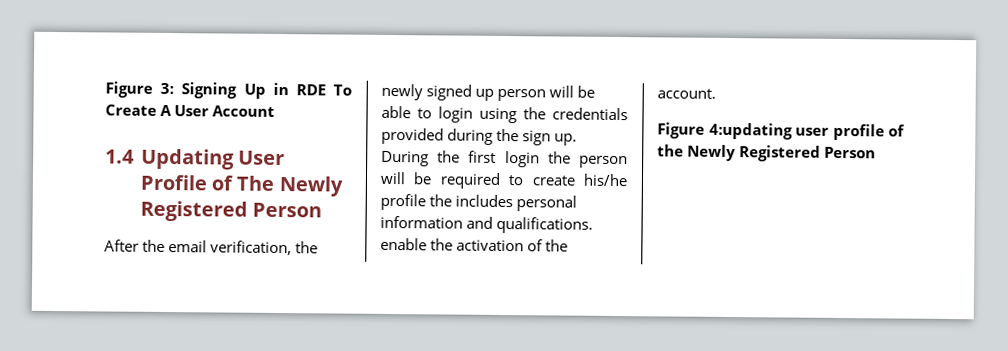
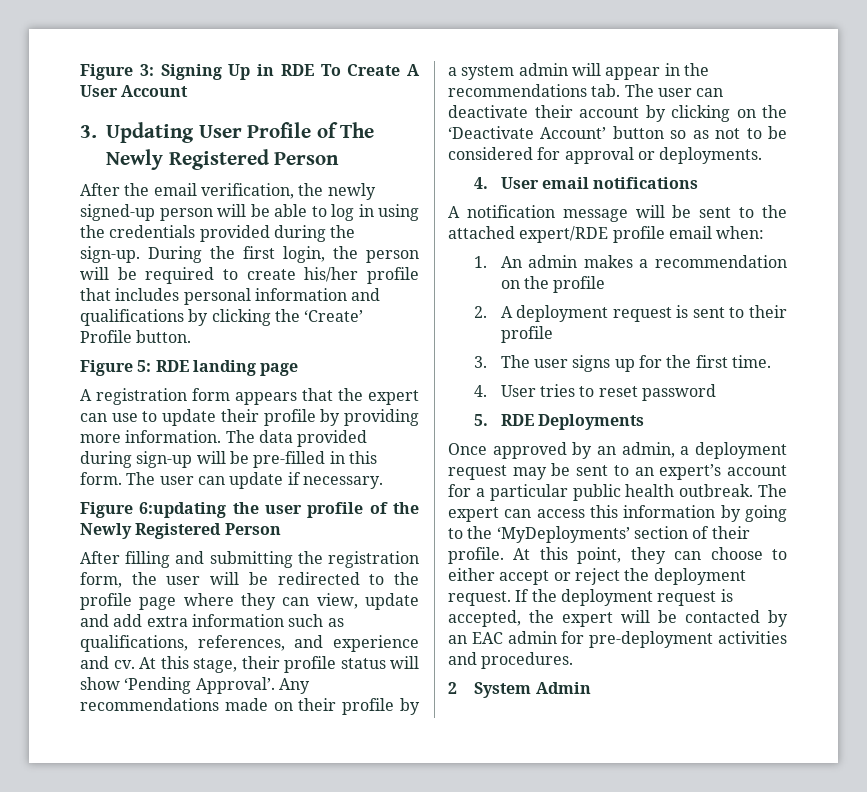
- 1.4 Updating User Profile of The Newly Registered Person
+ 3. Updating User Profile of The Newly Registered Person
- After the email verification, the newly signed up person will be able to login using the credentials provided during the sign up.
+ After the email verification, the newly signed-up person will be able to log in using the credentials provided during the sign-up.
- During the first login the person will be required to create his/he profile the includes personal information and qualifications. enable the activation of the account.
- Figure 4:updating user profile of the Newly Registered Person
+ During the first login, the person will be required to create his/her profile that includes personal information and qualifications by clicking the ‘Create’ Profile button.
+ Figure 5: RDE landing page
+ A registration form appears that the expert can use to update their profile by providing more information. The data provided during sign-up will be pre-filled in this form. The user can update if necessary.
+ Figure 6:updating the user profile of the Newly Registered Person
+ After filling and submitting the registration form, the user will be redirected to the profile page where they can view, update and add extra information such as qualifications, references, and experience and cv. At this stage, their profile status will show ‘Pending Approval’. Any recommendations made on their profile by a system admin will appear in the recommendations tab. The user can deactivate their account by clicking on the ‘Deactivate Account’ button so as not to be considered for approval or deployments.
+ 4. User email notifications
+ A notification message will be sent to the attached expert/RDE profile email when:
+ 1. An admin makes a recommendation on the profile
+ 2. A deployment request is sent to their profile
+ 3. The user signs up for the first time.
+ 4. User tries to reset password
+ 5. RDE Deployments
+ Once approved by an admin, a deployment request may be sent to an expert’s account for a particular public health outbreak. The expert can access this information by going to the ‘MyDeployments’ section of their profile. At this point, they can choose to either accept or reject the deployment request. If the deployment request is accepted, the expert will be contacted by an EAC admin for pre-deployment activities and procedures.
+ 2 System Admin

